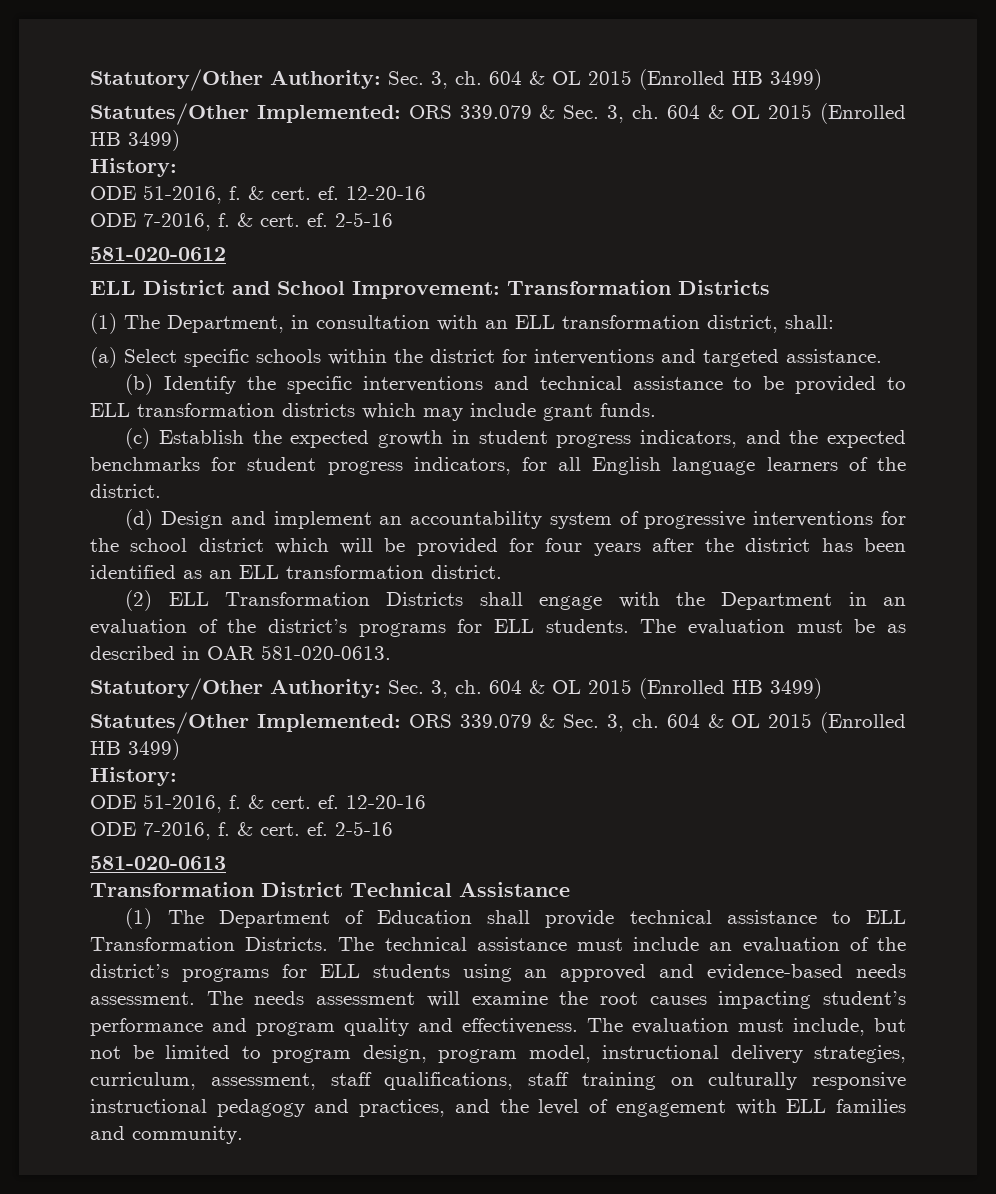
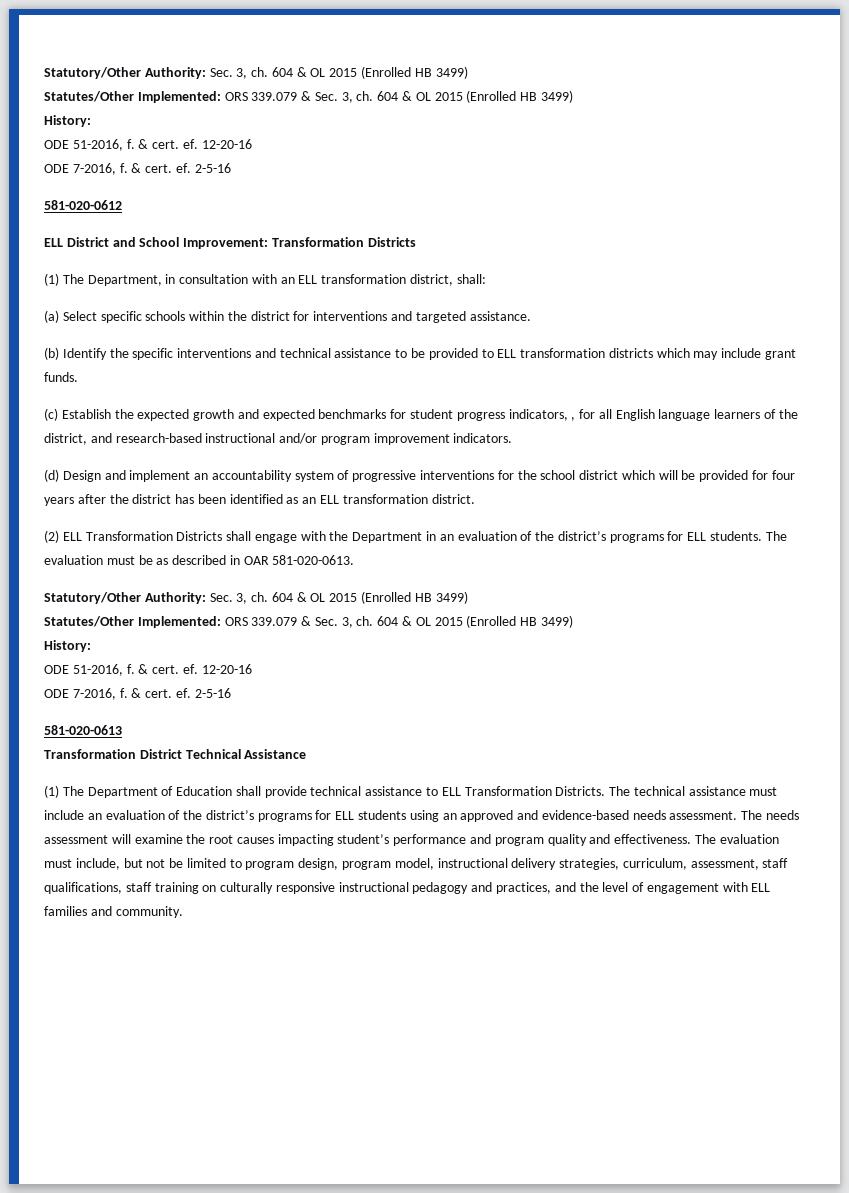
- (c) Establish the expected growth in student progress indicators, and the expected benchmarks for student progress indicators, for all English language learners of the district.
+ (c) Establish the expected growth and expected benchmarks for student progress indicators, , for all English language learners of the district, and research-based instructional and/or program improvement indicators.

